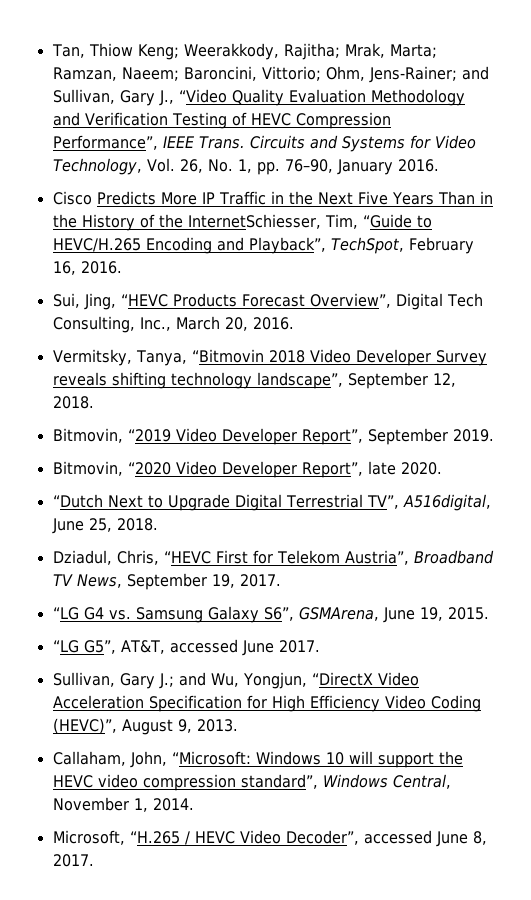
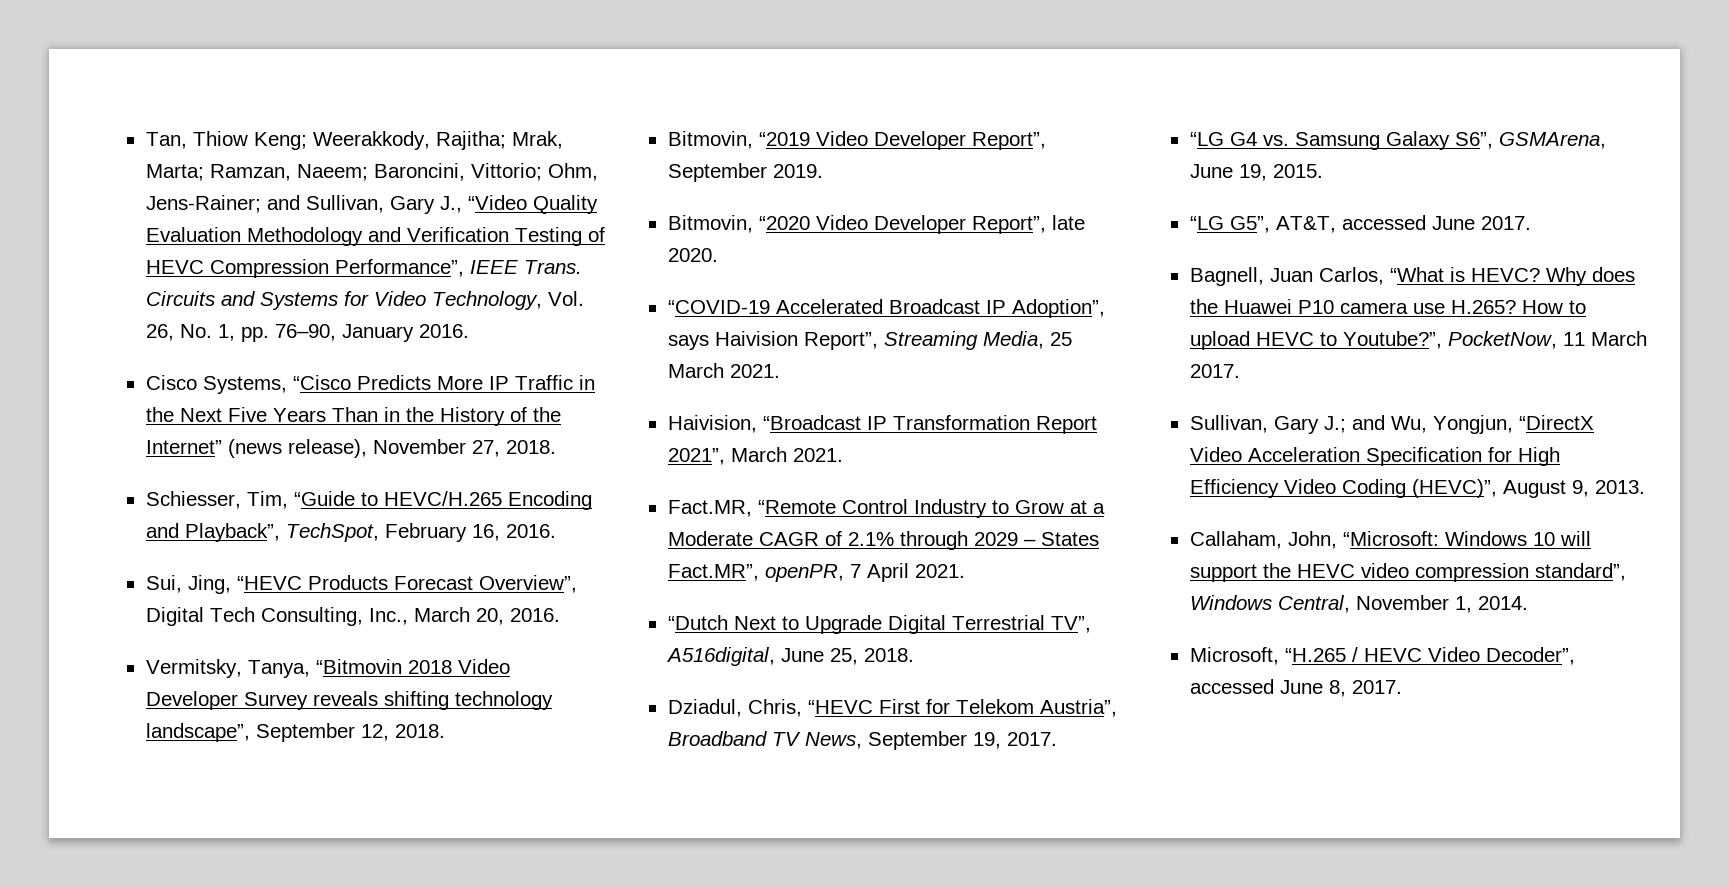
- Cisco Predicts More IP Traffic in the Next Five Years Than in the History of the InternetSchiesser, Tim, “Guide to HEVC/H.265 Encoding and Playback”, TechSpot, February 16, 2016.
+ Cisco Systems, “Cisco Predicts More IP Traffic in the Next Five Years Than in the History of the Internet” (news release), November 27, 2018.
+ Schiesser, Tim, “Guide to HEVC/H.265 Encoding and Playback”, TechSpot, February 16, 2016.
+ “COVID-19 Accelerated Broadcast IP Adoption”, says Haivision Report”, Streaming Media, 25 March 2021.
+ Haivision, “Broadcast IP Transformation Report 2021”, March 2021.
+ Fact.MR, “Remote Control Industry to Grow at a Moderate CAGR of 2.1% through 2029 – States Fact.MR”, openPR, 7 April 2021.
+ Bagnell, Juan Carlos, “What is HEVC? Why does the Huawei P10 camera use H.265? How to upload HEVC to Youtube?”, PocketNow, 11 March 2017.

